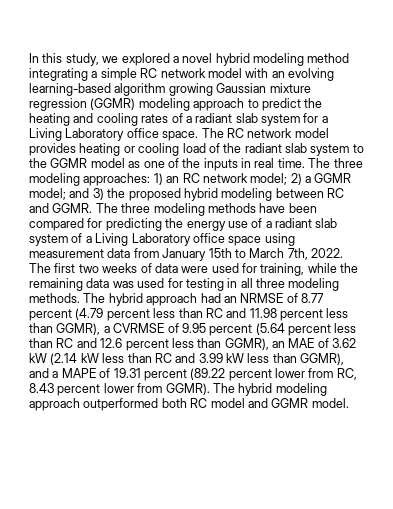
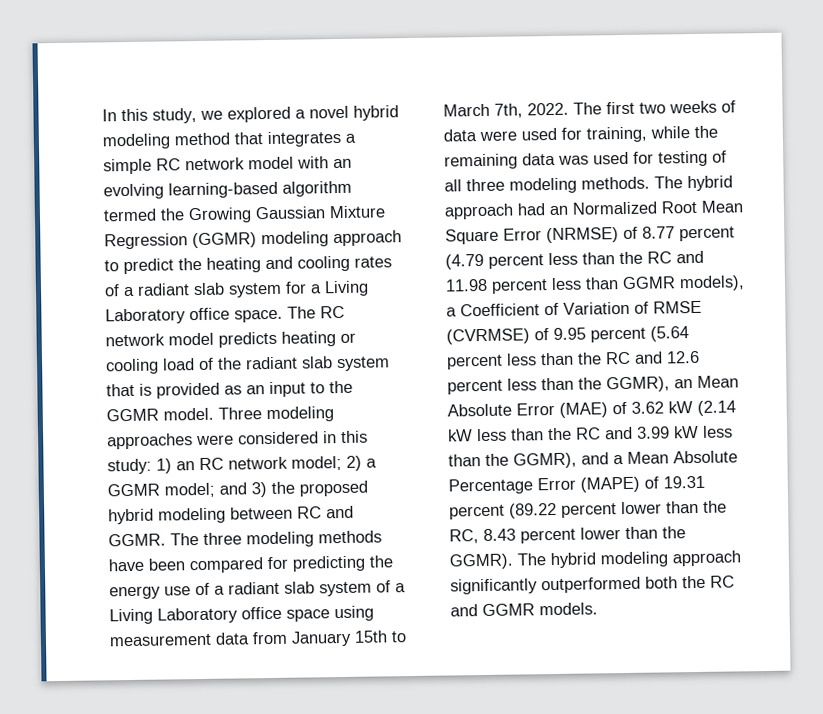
- In this study, we explored a novel hybrid modeling method integrating a simple RC network model with an evolving learning-based algorithm growing Gaussian mixture regression (GGMR) modeling approach to predict the heating and cooling rates of a radiant slab system for a Living Laboratory office space.
+ In this study, we explored a novel hybrid modeling method that integrates a simple RC network model with an evolving learning-based algorithm termed the Growing Gaussian Mixture Regression (GGMR) modeling approach to predict the heating and cooling rates of a radiant slab system for a Living Laboratory office space.
- The RC network model provides heating or cooling load of the radiant slab system to the GGMR model as one of the inputs in real time. The three modeling approaches: 1) an RC network model; 2) a GGMR model; and 3) the proposed hybrid modeling between RC and GGMR.
+ The RC network model predicts heating or cooling load of the radiant slab system that is provided as an input to the GGMR model. Three modeling approaches were considered in this study: 1) an RC network model; 2) a GGMR model; and 3) the proposed hybrid modeling between RC and GGMR.
- The first two weeks of data were used for training, while the remaining data was used for testing in all three modeling methods.
+ The first two weeks of data were used for training, while the remaining data was used for testing of all three modeling methods.
- The hybrid approach had an NRMSE of 8.77 percent (4.79 percent less than RC and 11.98 percent less than GGMR), a CVRMSE of 9.95 percent (5.64 percent less than RC and 12.6 percent less than GGMR), an MAE of 3.62 kW (2.14 kW less than RC and 3.99 kW less than GGMR), and a MAPE of 19.31 percent (89.22 percent lower from RC, 8.43 percent lower from GGMR).
+ The hybrid approach had an Normalized Root Mean Square Error (NRMSE) of 8.77 percent (4.79 percent less than the RC and 11.98 percent less than GGMR models), a Coefficient of Variation of RMSE (CVRMSE) of 9.95 percent (5.64 percent less than the RC and 12.6 percent less than the GGMR), an Mean Absolute Error (MAE) of 3.62 kW (2.14 kW less than the RC and 3.99 kW less than the GGMR), and a Mean Absolute Percentage Error (MAPE) of 19.31 percent (89.22 percent lower than the RC, 8.43 percent lower than the GGMR).
- The hybrid modeling approach outperformed both RC model and GGMR model.
+ The hybrid modeling approach significantly outperformed both the RC and GGMR models.

